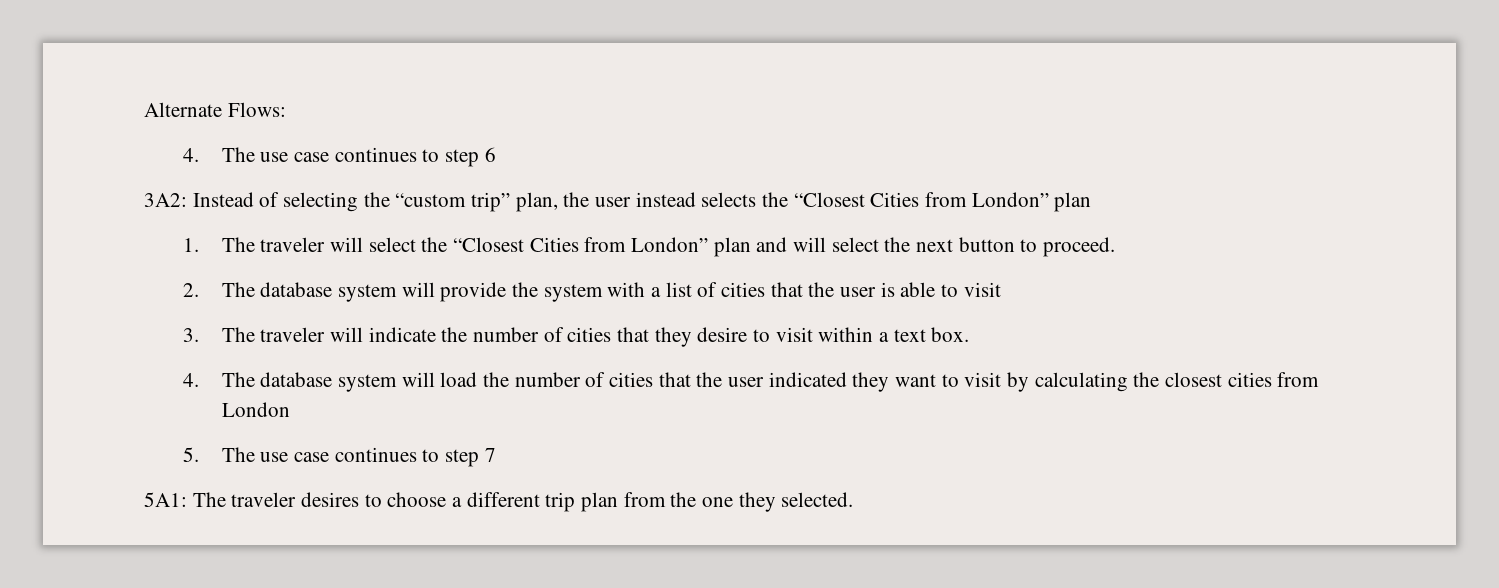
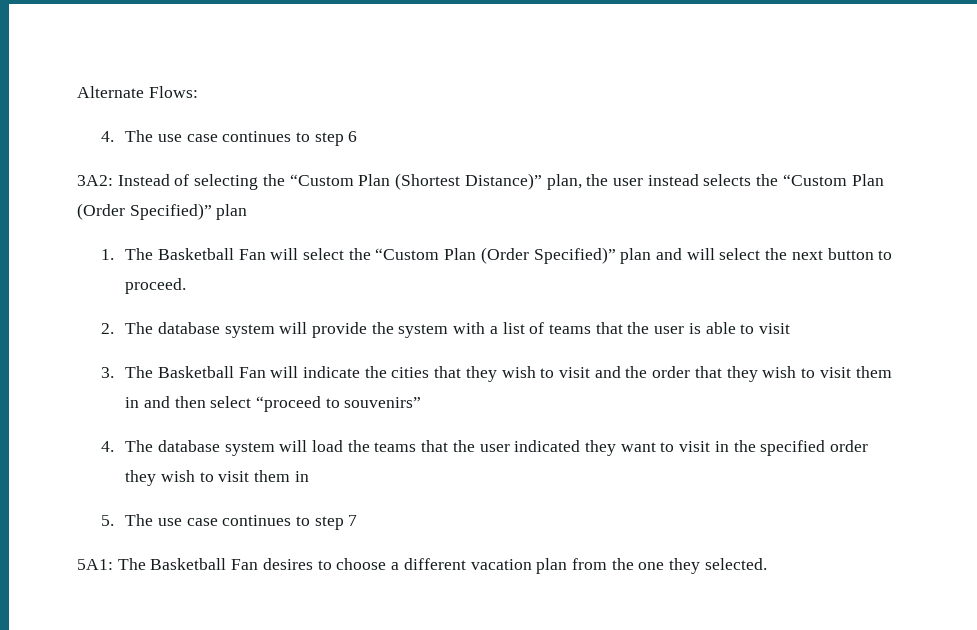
- 3A2: Instead of selecting the “custom trip” plan, the user instead selects the “Closest Cities from London” plan
+ 3A2: Instead of selecting the “Custom Plan (Shortest Distance)” plan, the user instead selects the “Custom Plan (Order Specified)” plan
- 1. The traveler will select the “Closest Cities from London” plan and will select the next button to proceed.
+ 1. The Basketball Fan will select the “Custom Plan (Order Specified)” plan and will select the next button to proceed.
- 2. The database system will provide the system with a list of cities that the user is able to visit
+ 2. The database system will provide the system with a list of teams that the user is able to visit
- 3. The traveler will indicate the number of cities that they desire to visit within a text box.
+ 3. The Basketball Fan will indicate the cities that they wish to visit and the order that they wish to visit them in and then select “proceed to souvenirs”
- 4. The database system will load the number of cities that the user indicated they want to visit by calculating the closest cities from London
+ 4. The database system will load the teams that the user indicated they want to visit in the specified order they wish to visit them in
- 5A1: The traveler desires to choose a different trip plan from the one they selected.
+ 5A1: The Basketball Fan desires to choose a different vacation plan from the one they selected.

